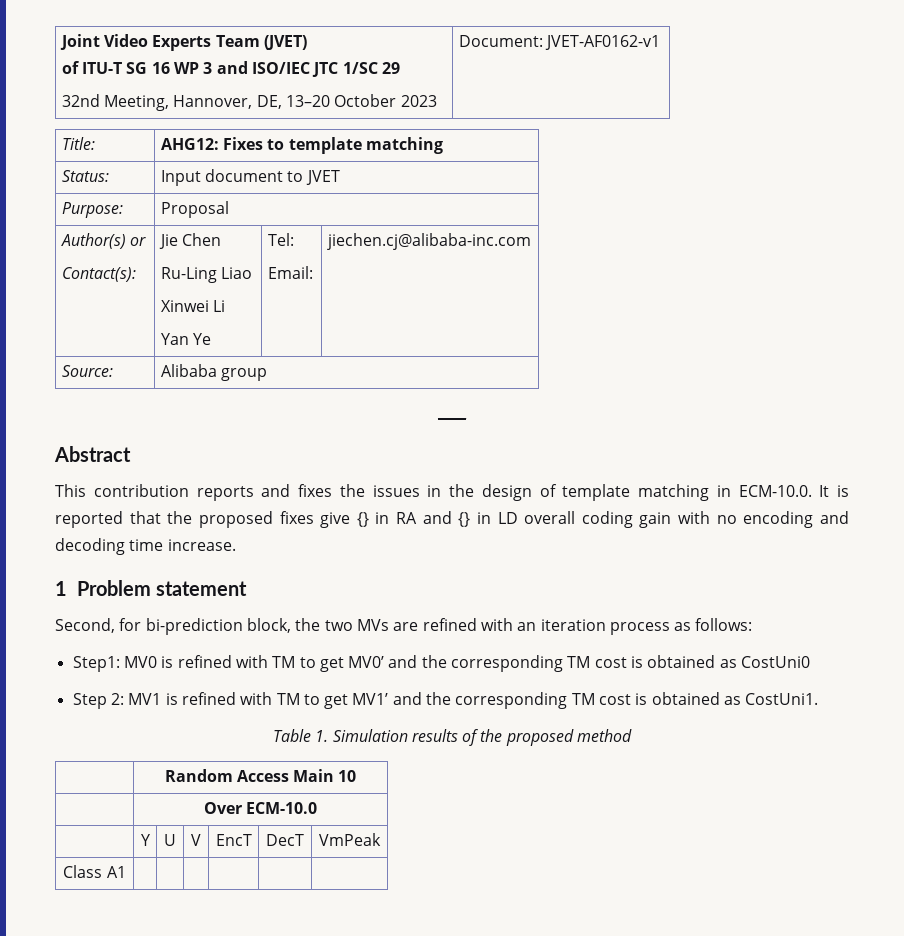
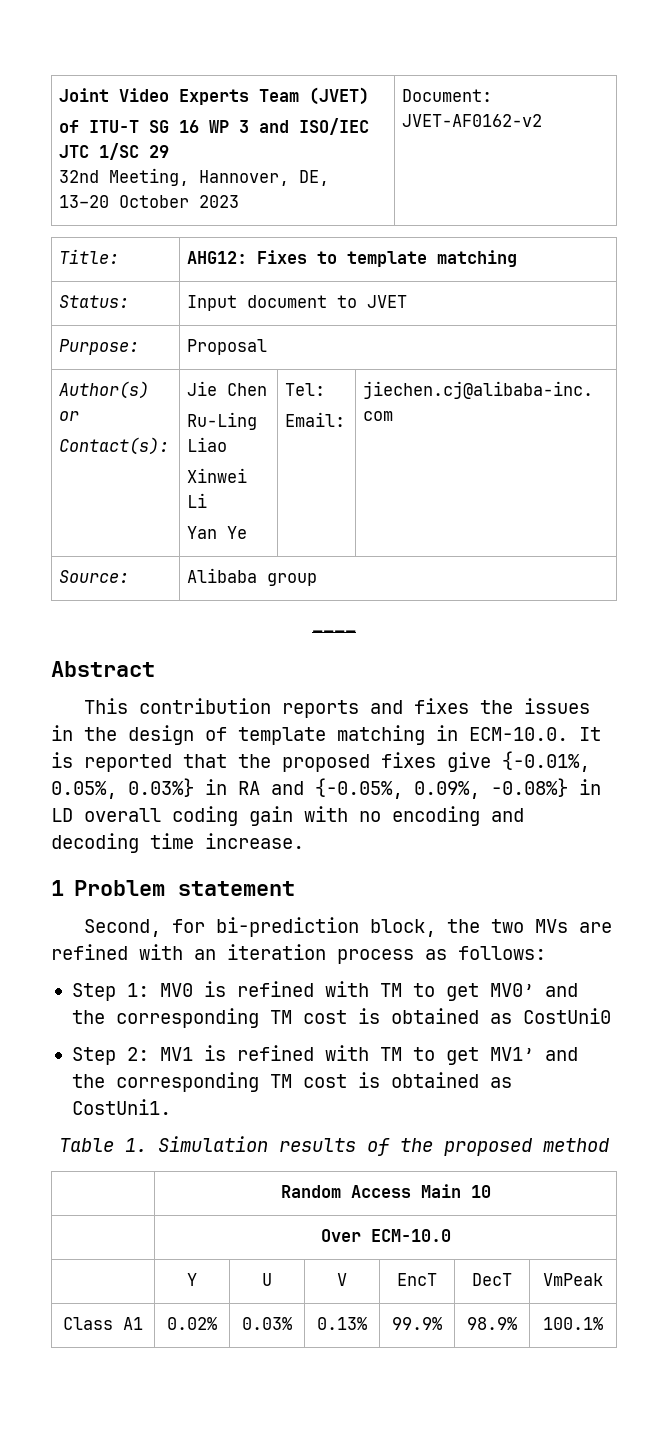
  Joint Video Experts Team (JVET)
  of ITU-T SG 16 WP 3 and ISO/IEC JTC 1/SC 29
- 32nd Meeting, Hannover, DE, 13–20 October 2023 | Document: JVET-AF0162-v1
+ 32nd Meeting, Hannover, DE, 13–20 October 2023 | Document: JVET-AF0162-v2
- This contribution reports and fixes the issues in the design of template matching in ECM-10.0. It is reported that the proposed fixes give {} in RA and {} in LD overall coding gain with no encoding and decoding time increase.
+ This contribution reports and fixes the issues in the design of template matching in ECM-10.0. It is reported that the proposed fixes give {-0.01%, 0.05%, 0.03%} in RA and {-0.05%, 0.09%, -0.08%} in LD overall coding gain with no encoding and decoding time increase.
- Step1: MV0 is refined with TM to get MV0’ and the corresponding TM cost is obtained as CostUni0
+ Step 1: MV0 is refined with TM to get MV0’ and the corresponding TM cost is obtained as CostUni0
- Class A1 | | | | | |
+ Class A1 | 0.02% | 0.03% | 0.13% | 99.9% | 98.9% | 100.1%

